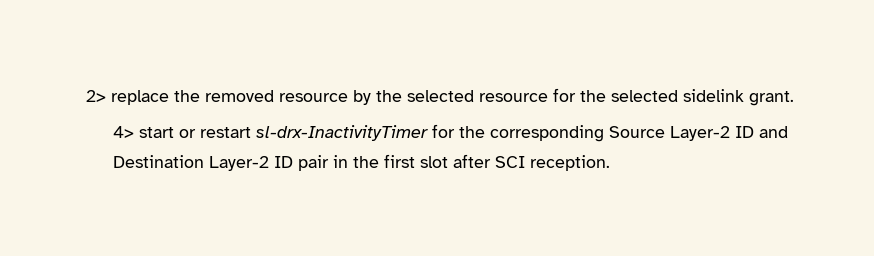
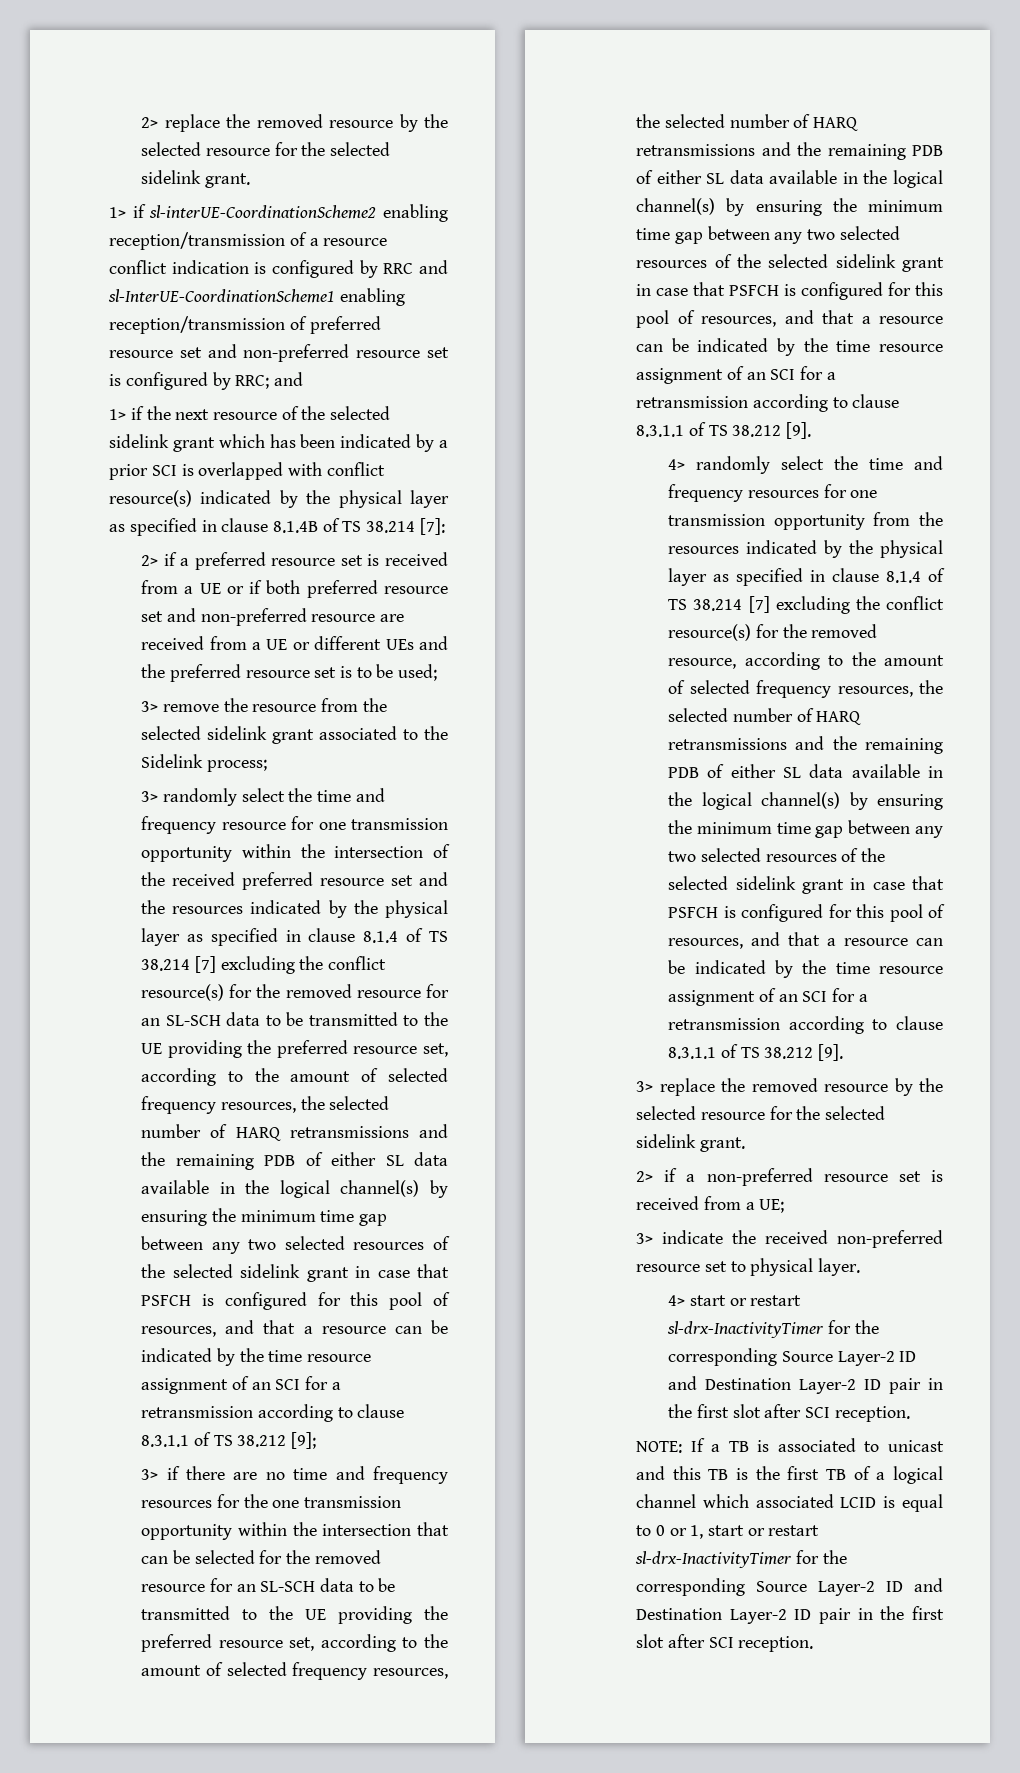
+ 1> if sl-interUE-CoordinationScheme2 enabling reception/transmission of a resource conflict indication is configured by RRC and sl-InterUE-CoordinationScheme1 enabling reception/transmission of preferred resource set and non-preferred resource set is configured by RRC; and
+ 1> if the next resource of the selected sidelink grant which has been indicated by a prior SCI is overlapped with conflict resource(s) indicated by the physical layer as specified in clause 8.1.4B of TS 38.214 [7]:
+ 2> if a preferred resource set is received from a UE or if both preferred resource set and non-preferred resource are received from a UE or different UEs and the preferred resource set is to be used;
+ 3> remove the resource from the selected sidelink grant associated to the Sidelink process;
+ 3> randomly select the time and frequency resource for one transmission opportunity within the intersection of the received preferred resource set and the resources indicated by the physical layer as specified in clause 8.1.4 of TS 38.214 [7] excluding the conflict resource(s) for the removed resource for an SL-SCH data to be transmitted to the UE providing the preferred resource set, according to the amount of selected frequency resources, the selected number of HARQ retransmissions and the remaining PDB of either SL data available in the logical channel(s) by ensuring the minimum time gap between any two selected resources of the selected sidelink grant in case that PSFCH is configured for this pool of resources, and that a resource can be indicated by the time resource assignment of an SCI for a retransmission according to clause 8.3.1.1 of TS 38.212 [9];
+ 3> if there are no time and frequency resources for the one transmission opportunity within the intersection that can be selected for the removed resource for an SL-SCH data to be transmitted to the UE providing the preferred resource set, according to the amount of selected frequency resources, the selected number of HARQ retransmissions and the remaining PDB of either SL data available in the logical channel(s) by ensuring the minimum time gap between any two selected resources of the selected sidelink grant in case that PSFCH is configured for this pool of resources, and that a resource can be indicated by the time resource assignment of an SCI for a retransmission according to clause 8.3.1.1 of TS 38.212 [9].
+ 4> randomly select the time and frequency resources for one transmission opportunity from the resources indicated by the physical layer as specified in clause 8.1.4 of TS 38.214 [7] excluding the conflict resource(s) for the removed resource, according to the amount of selected frequency resources, the selected number of HARQ retransmissions and the remaining PDB of either SL data available in the logical channel(s) by ensuring the minimum time gap between any two selected resources of the selected sidelink grant in case that PSFCH is configured for this pool of resources, and that a resource can be indicated by the time resource assignment of an SCI for a retransmission according to clause 8.3.1.1 of TS 38.212 [9].
+ 3> replace the removed resource by the selected resource for the selected sidelink grant.
+ 2> if a non-preferred resource set is received from a UE;
+ 3> indicate the received non-preferred resource set to physical layer.
+ NOTE: If a TB is associated to unicast and this TB is the first TB of a logical channel which associated LCID is equal to 0 or 1, start or restart sl-drx-InactivityTimer for the corresponding Source Layer-2 ID and Destination Layer-2 ID pair in the first slot after SCI reception.

